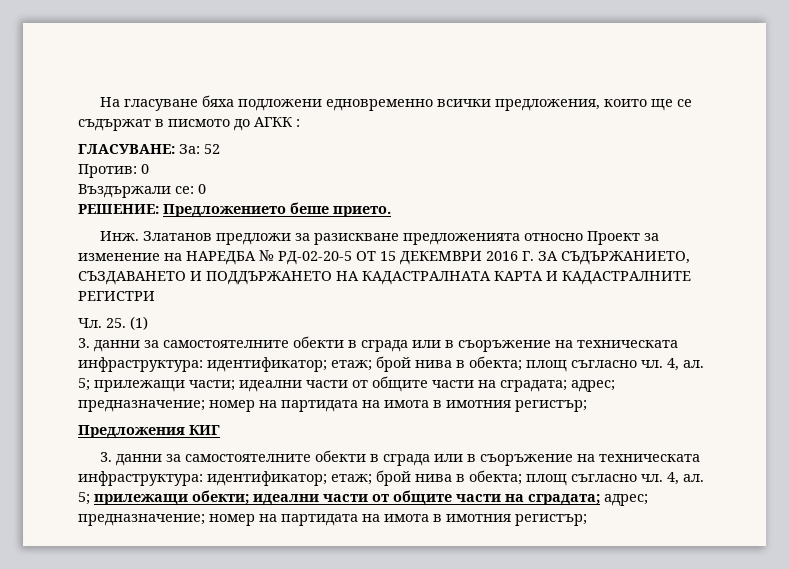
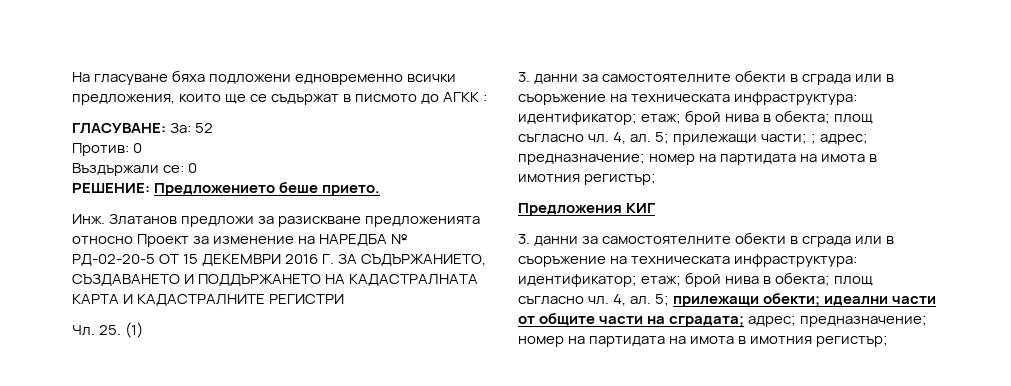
- 5; прилежащи части; идеални части от общите части на сградата; адрес; предназначение; номер на партидата на имота в имотния регистър;
+ 5; прилежащи части; ; адрес; предназначение; номер на партидата на имота в имотния регистър;

